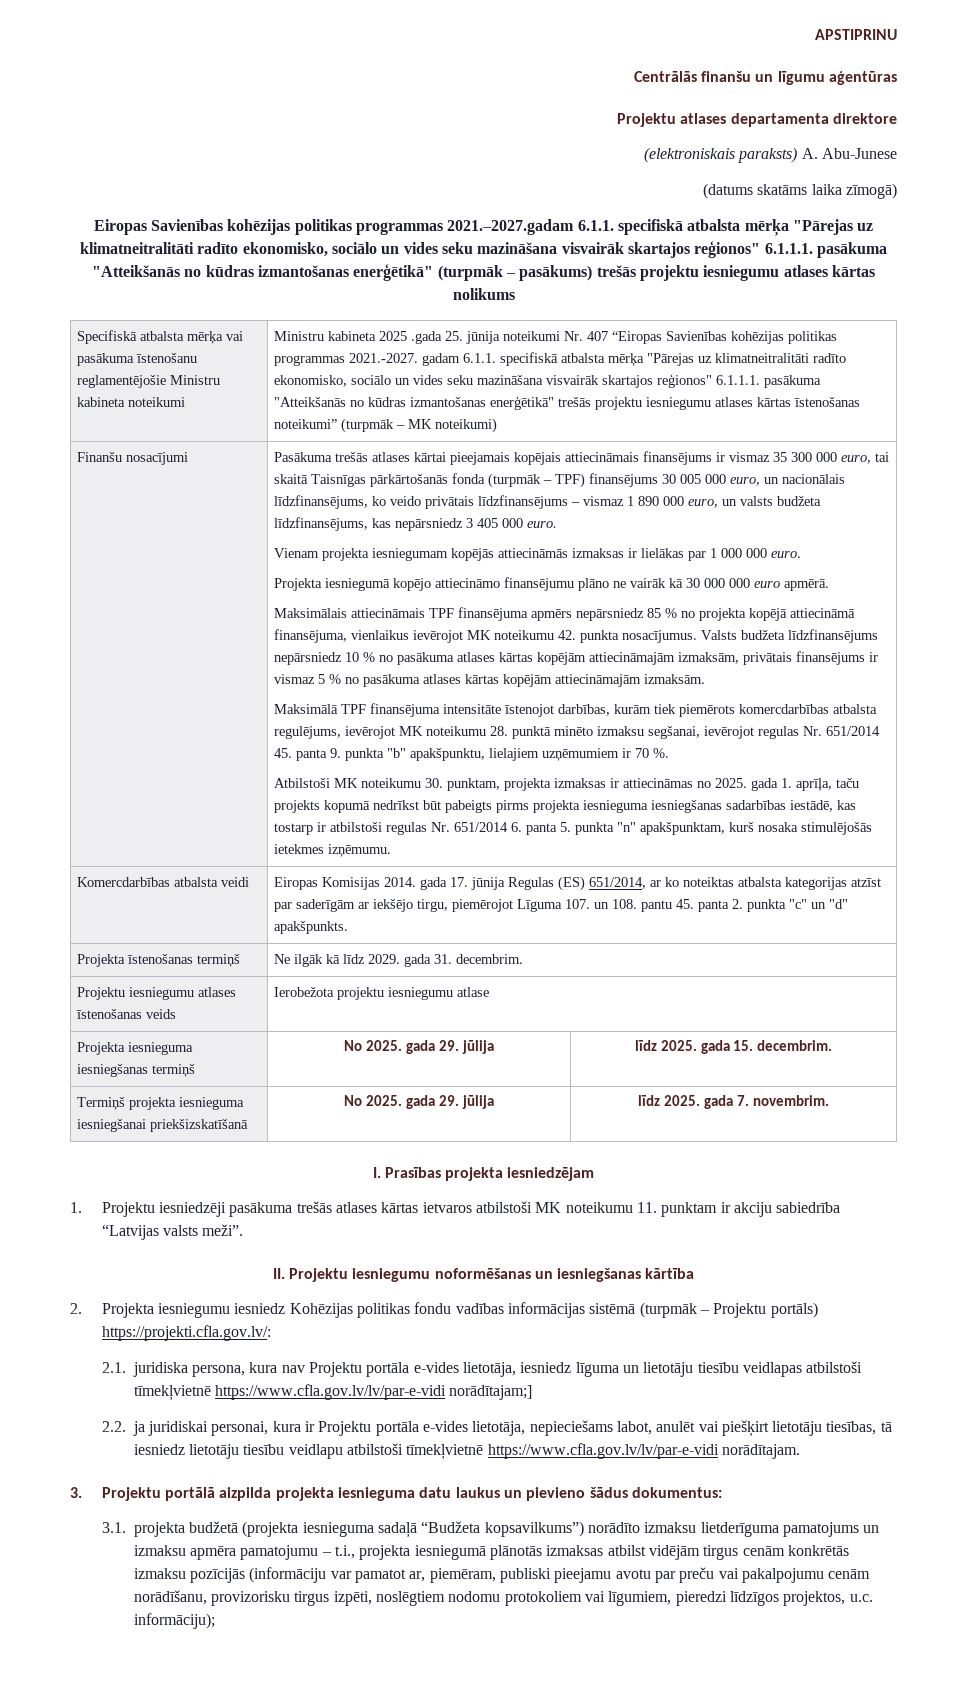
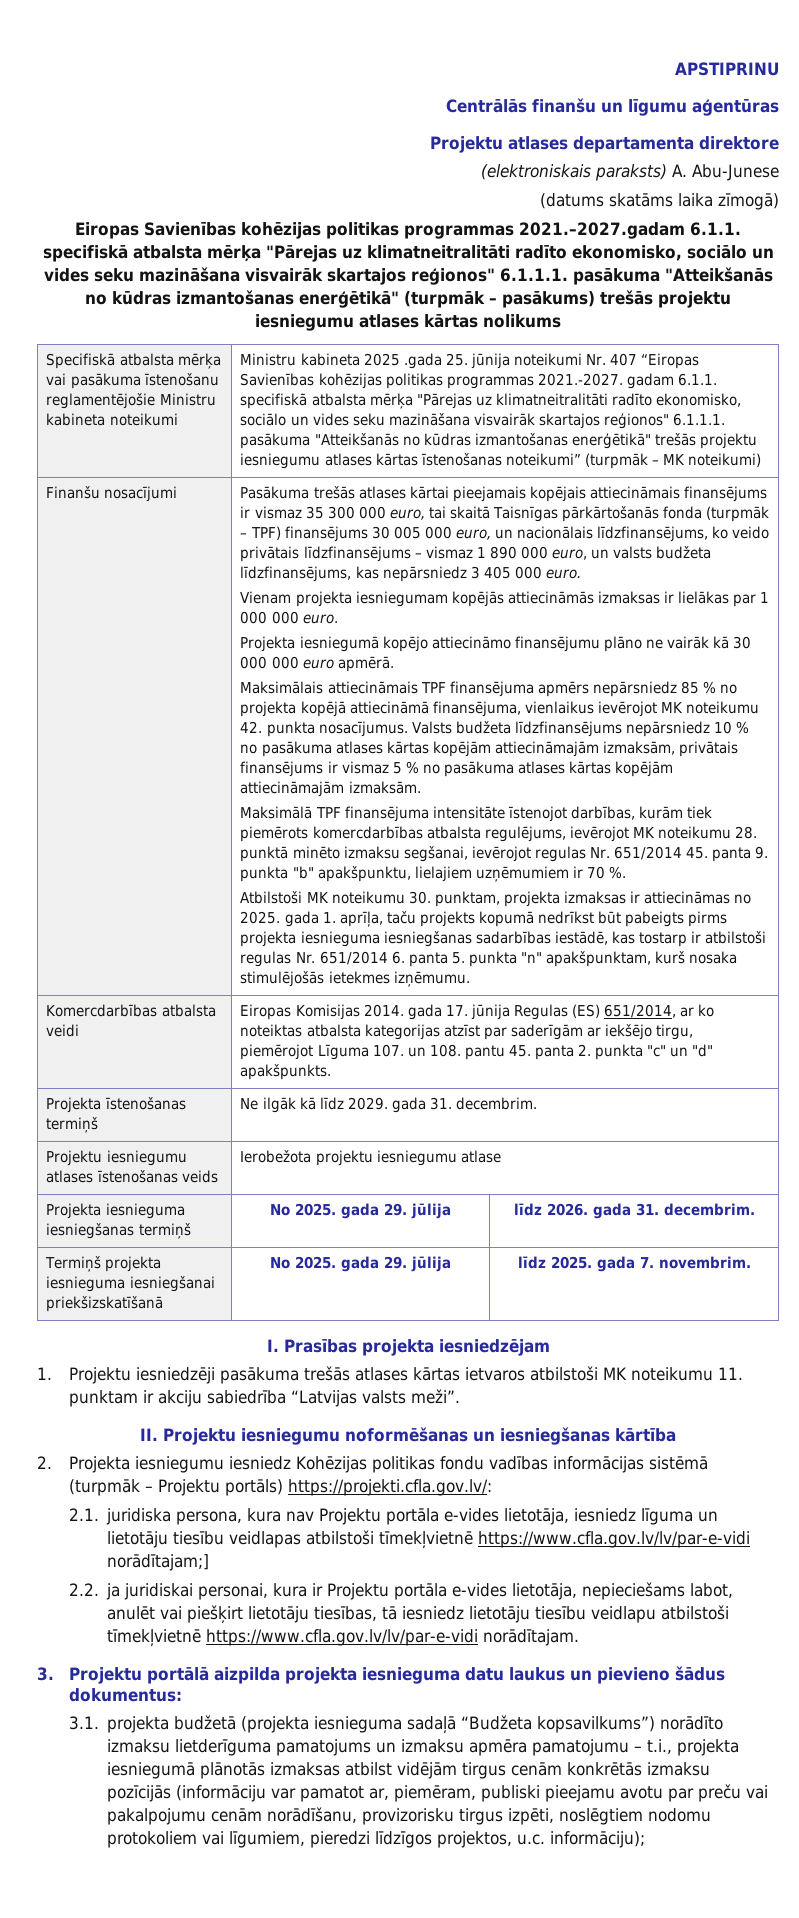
- Projekta iesnieguma iesniegšanas termiņš | No 2025. gada 29. jūlija | līdz 2025. gada 15. decembrim.
+ Projekta iesnieguma iesniegšanas termiņš | No 2025. gada 29. jūlija | līdz 2026. gada 31. decembrim.

